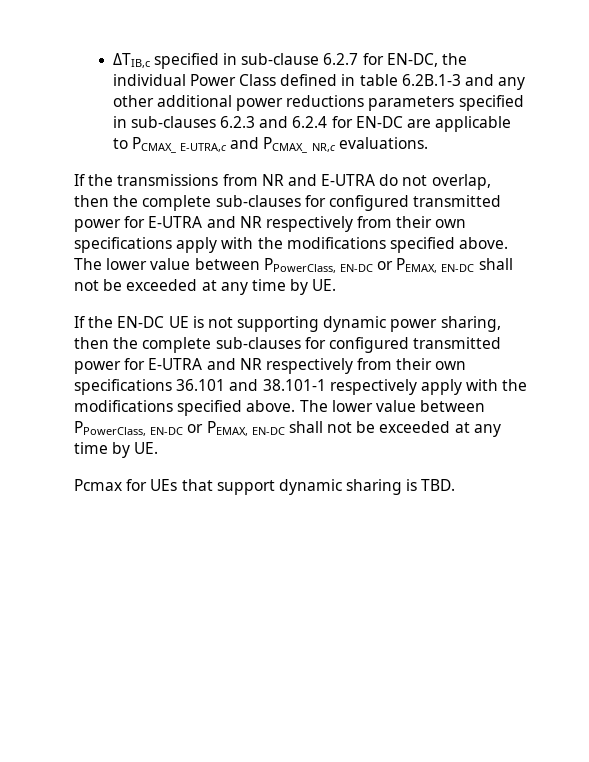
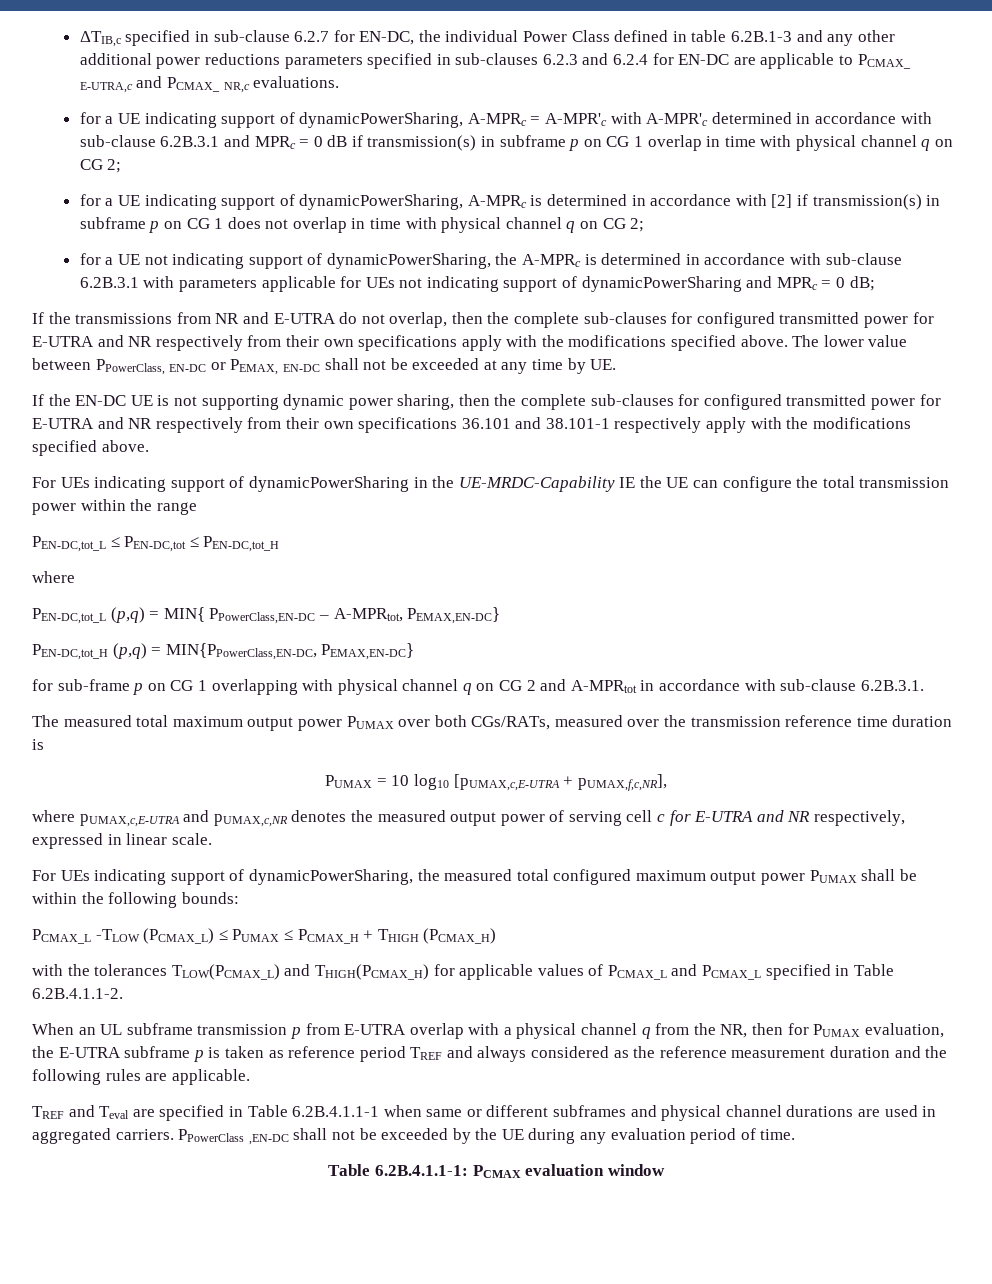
+ for a UE indicating support of dynamicPowerSharing, A-MPRc = A-MPR'c with A-MPR'c determined in accordance with sub-clause 6.2B.3.1 and MPRc = 0 dB if transmission(s) in subframe p on CG 1 overlap in time with physical channel q on CG 2;
+ for a UE indicating support of dynamicPowerSharing, A-MPRc is determined in accordance with [2] if transmission(s) in subframe p on CG 1 does not overlap in time with physical channel q on CG 2;
+ for a UE not indicating support of dynamicPowerSharing, the A-MPRc is determined in accordance with sub-clause 6.2B.3.1 with parameters applicable for UEs not indicating support of dynamicPowerSharing and MPRc = 0 dB;
- If the EN-DC UE is not supporting dynamic power sharing, then the complete sub-clauses for configured transmitted power for E-UTRA and NR respectively from their own specifications 36.101 and 38.101-1 respectively apply with the modifications specified above. The lower value between PPowerClass, EN-DC or PEMAX, EN-DC shall not be exceeded at any time by UE.
- Pcmax for UEs that support dynamic sharing is TBD.
+ If the EN-DC UE is not supporting dynamic power sharing, then the complete sub-clauses for configured transmitted power for E-UTRA and NR respectively from their own specifications 36.101 and 38.101-1 respectively apply with the modifications specified above.
+ For UEs indicating support of dynamicPowerSharing in the UE-MRDC-Capability IE the UE can configure the total transmission power within the range
+ PEN-DC,tot_L ≤ PEN-DC,tot ≤ PEN-DC,tot_H
+ where
+ PEN-DC,tot_L (p,q) = MIN{ PPowerClass,EN-DC – A-MPRtot, PEMAX,EN-DC}
+ PEN-DC,tot_H (p,q) = MIN{PPowerClass,EN-DC, PEMAX,EN-DC}
+ for sub-frame p on CG 1 overlapping with physical channel q on CG 2 and A-MPRtot in accordance with sub-clause 6.2B.3.1.
+ The measured total maximum output power PUMAX over both CGs/RATs, measured over the transmission reference time duration is
+ PUMAX = 10 log10 [pUMAX,c,E-UTRA + pUMAX,f,c,NR],
+ where pUMAX,c,E-UTRA and pUMAX,c,NR denotes the measured output power of serving cell c for E-UTRA and NR respectively, expressed in linear scale.
+ For UEs indicating support of dynamicPowerSharing, the measured total configured maximum output power PUMAX shall be within the following bounds:
+ PCMAX_L -TLOW (PCMAX_L) ≤ PUMAX ≤ PCMAX_H + THIGH (PCMAX_H)
+ with the tolerances TLOW(PCMAX_L) and THIGH(PCMAX_H) for applicable values of PCMAX_L and PCMAX_L specified in Table 6.2B.4.1.1-2.
+ When an UL subframe transmission p from E-UTRA overlap with a physical channel q from the NR, then for PUMAX evaluation, the E-UTRA subframe p is taken as reference period TREF and always considered as the reference measurement duration and the following rules are applicable.
+ TREF and Teval are specified in Table 6.2B.4.1.1-1 when same or different subframes and physical channel durations are used in aggregated carriers. PPowerClass ,EN-DC shall not be exceeded by the UE during any evaluation period of time.
+ Table 6.2B.4.1.1-1: PCMAX evaluation window

